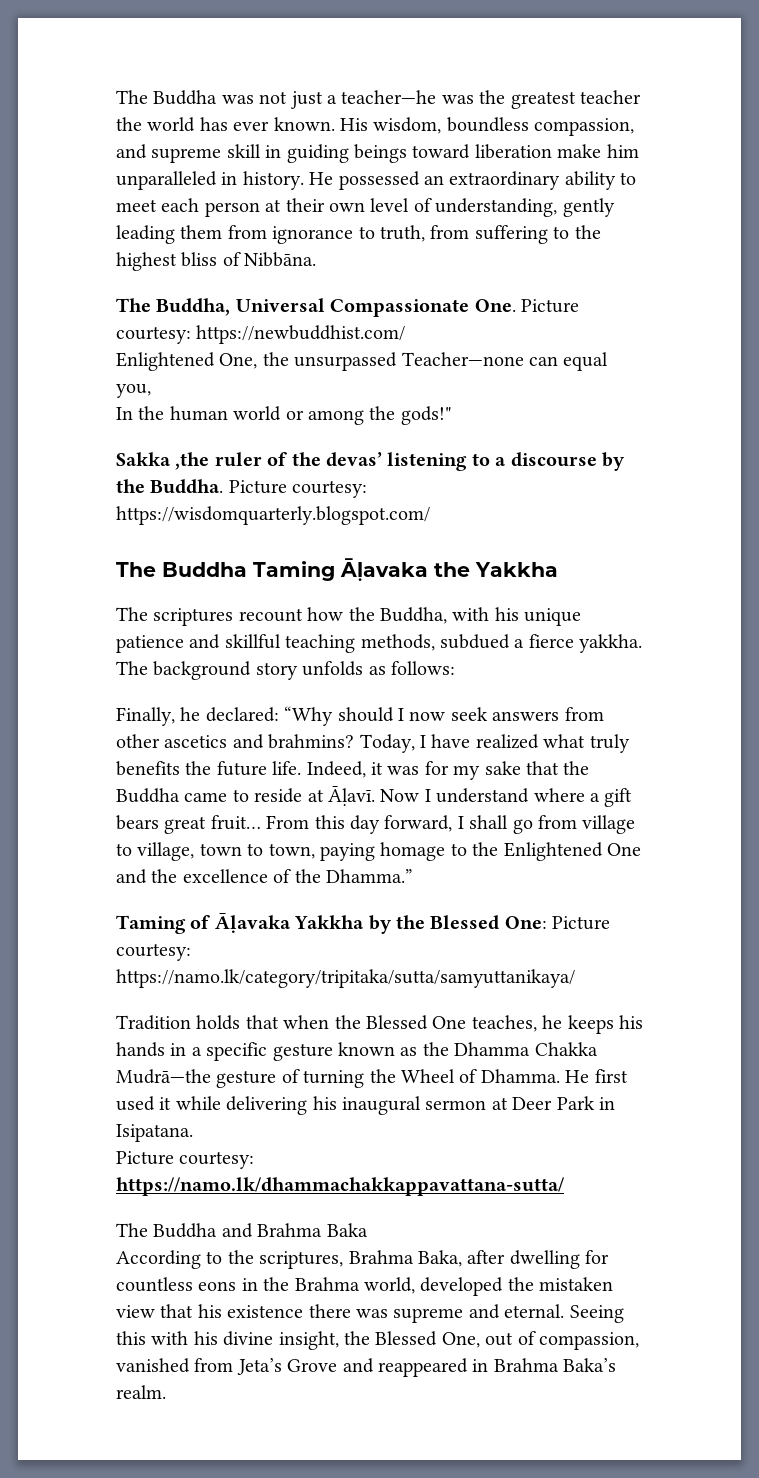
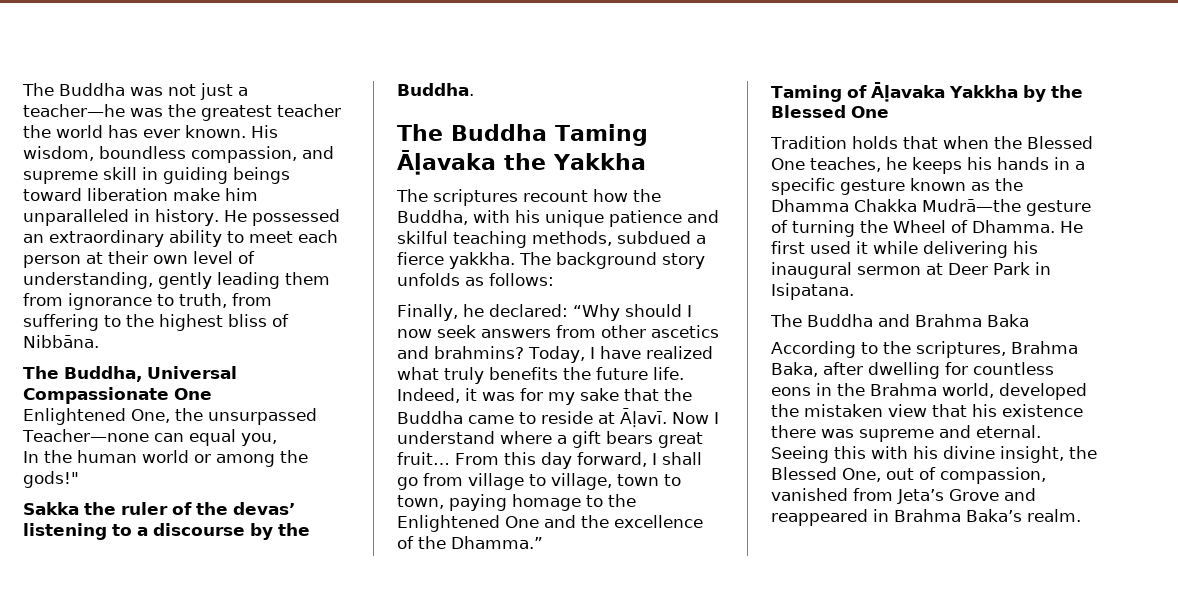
- The Buddha, Universal Compassionate One. Picture courtesy: https://newbuddhist.com/
+ The Buddha, Universal Compassionate One
- Sakka ,the ruler of the devas’ listening to a discourse by the Buddha. Picture courtesy: https://wisdomquarterly.blogspot.com/
+ Sakka the ruler of the devas’ listening to a discourse by the Buddha.
- The scriptures recount how the Buddha, with his unique patience and skillful teaching methods, subdued a fierce yakkha.
+ The scriptures recount how the Buddha, with his unique patience and skilful teaching methods, subdued a fierce yakkha.
- Taming of Āḷavaka Yakkha by the Blessed One: Picture courtesy: https://namo.lk/category/tripitaka/sutta/samyuttanikaya/
+ Taming of Āḷavaka Yakkha by the Blessed One
- Picture courtesy: https://namo.lk/dhammachakkappavattana-sutta/

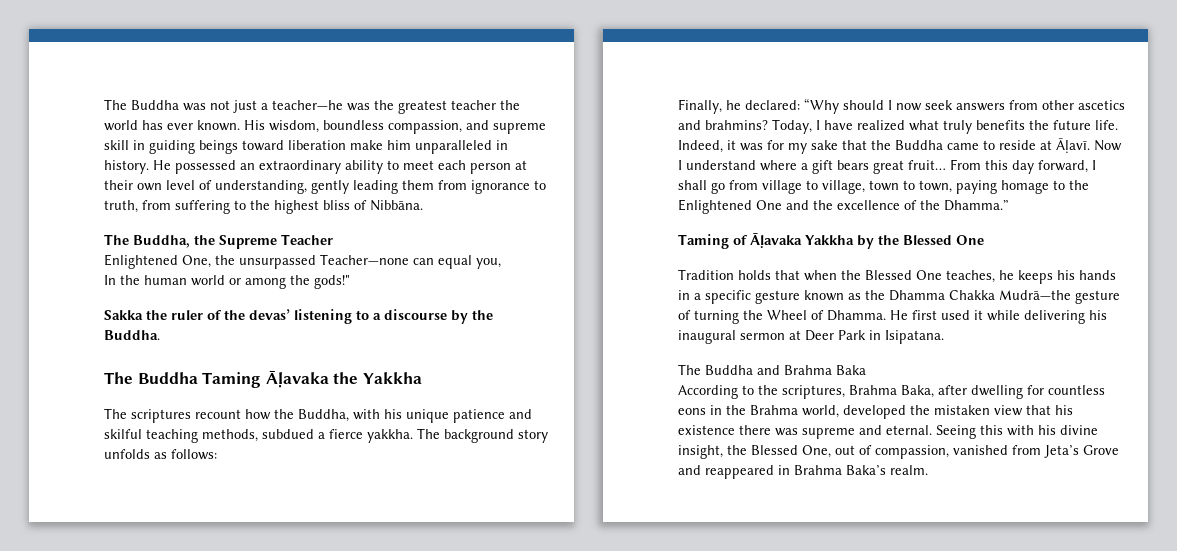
- The Buddha, Universal Compassionate One
+ The Buddha, the Supreme Teacher

